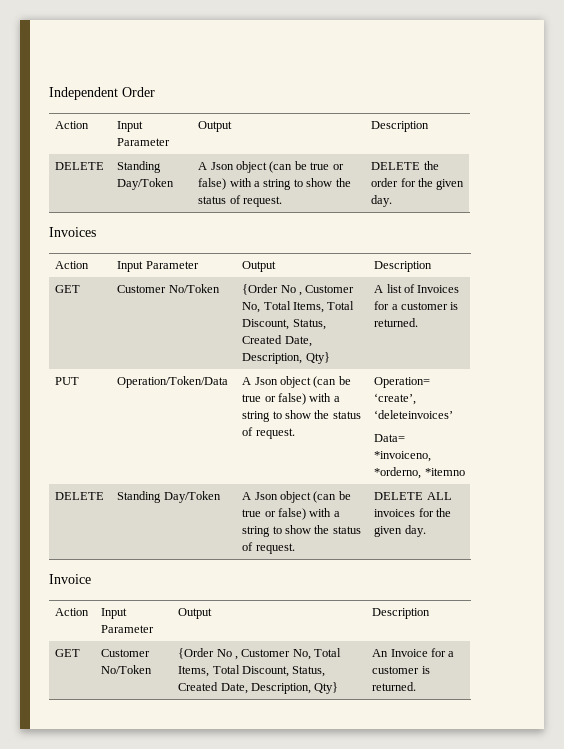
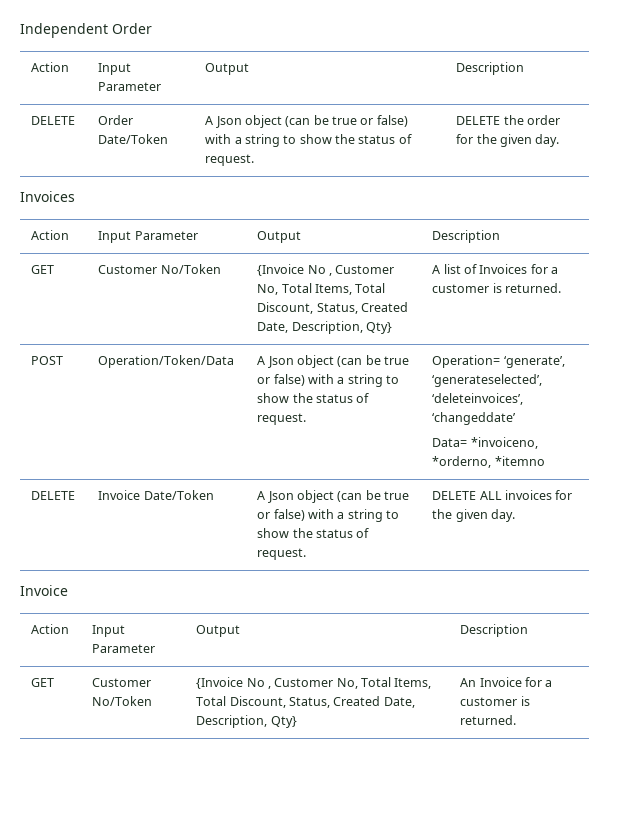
- DELETE | Standing Day/Token | A Json object (can be true or false) with a string to show the status of request. | DELETE the order for the given day.
+ DELETE | Order Date/Token | A Json object (can be true or false) with a string to show the status of request. | DELETE the order for the given day.
- GET | Customer No/Token | {Order No , Customer No, Total Items, Total Discount, Status, Created Date, Description, Qty} | A list of Invoices for a customer is returned.
+ GET | Customer No/Token | {Invoice No , Customer No, Total Items, Total Discount, Status, Created Date, Description, Qty} | A list of Invoices for a customer is returned.
- PUT | Operation/Token/Data | A Json object (can be true or false) with a string to show the status of request. | Operation= ‘create’, ‘deleteinvoices’
+ POST | Operation/Token/Data | A Json object (can be true or false) with a string to show the status of request. | Operation= ‘generate’, ‘generateselected’, ‘deleteinvoices’, ‘changeddate’
- DELETE | Standing Day/Token | A Json object (can be true or false) with a string to show the status of request. | DELETE ALL invoices for the given day.
+ DELETE | Invoice Date/Token | A Json object (can be true or false) with a string to show the status of request. | DELETE ALL invoices for the given day.
- GET | Customer No/Token | {Order No , Customer No, Total Items, Total Discount, Status, Created Date, Description, Qty} | An Invoice for a customer is returned.
+ GET | Customer No/Token | {Invoice No , Customer No, Total Items, Total Discount, Status, Created Date, Description, Qty} | An Invoice for a customer is returned.

